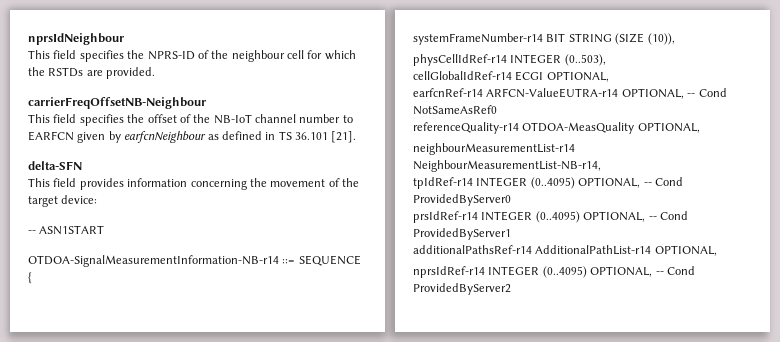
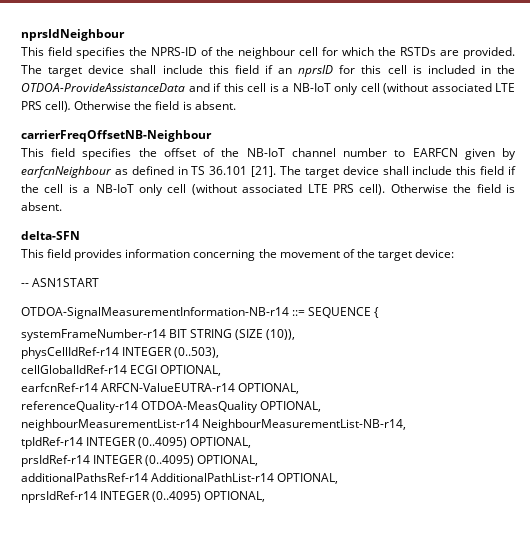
+ The target device shall include this field if an nprsID for this cell is included in the OTDOA-ProvideAssistanceData and if this cell is a NB-IoT only cell (without associated LTE PRS cell). Otherwise the field is absent.
+ The target device shall include this field if the cell is a NB-IoT only cell (without associated LTE PRS cell). Otherwise the field is absent.
- earfcnRef-r14 ARFCN-ValueEUTRA-r14 OPTIONAL, -- Cond NotSameAsRef0
+ earfcnRef-r14 ARFCN-ValueEUTRA-r14 OPTIONAL,
- tpIdRef-r14 INTEGER (0..4095) OPTIONAL, -- Cond ProvidedByServer0
+ tpIdRef-r14 INTEGER (0..4095) OPTIONAL,
- prsIdRef-r14 INTEGER (0..4095) OPTIONAL, -- Cond ProvidedByServer1
+ prsIdRef-r14 INTEGER (0..4095) OPTIONAL,
- nprsIdRef-r14 INTEGER (0..4095) OPTIONAL, -- Cond ProvidedByServer2
+ nprsIdRef-r14 INTEGER (0..4095) OPTIONAL,

